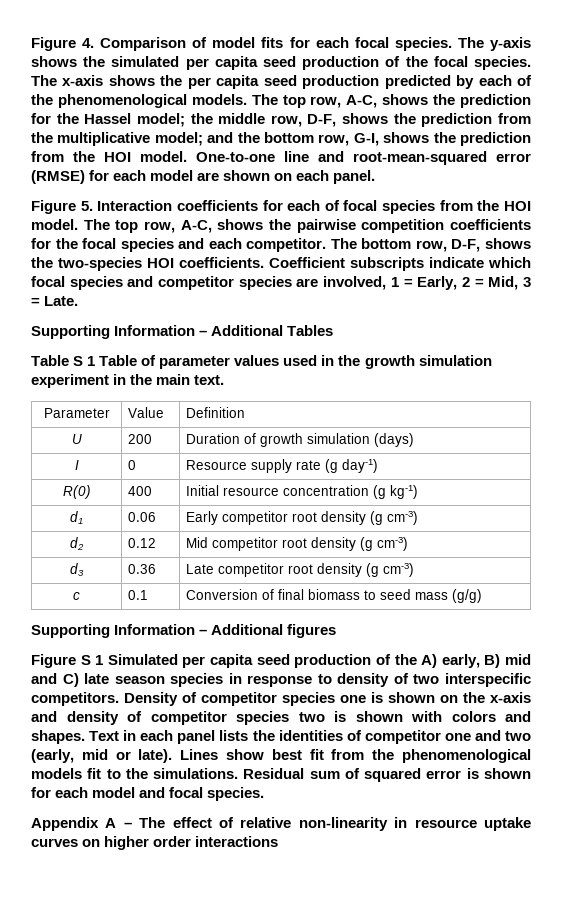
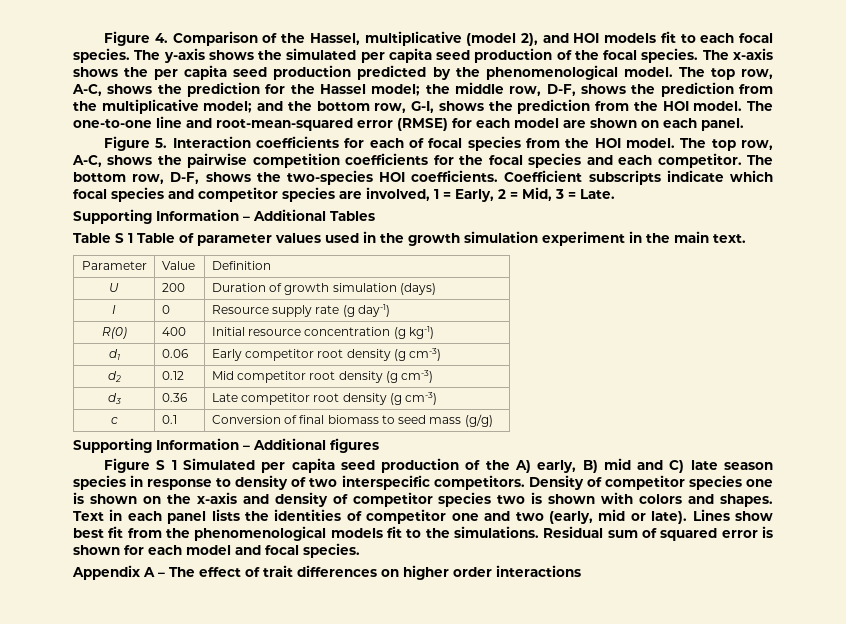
- Figure 4. Comparison of model fits for each focal species.
+ Figure 4. Comparison of the Hassel, multiplicative (model 2), and HOI models fit to each focal species.
- The x-axis shows the per capita seed production predicted by each of the phenomenological models.
+ The x-axis shows the per capita seed production predicted by the phenomenological model.
- One-to-one line and root-mean-squared error (RMSE) for each model are shown on each panel.
+ The one-to-one line and root-mean-squared error (RMSE) for each model are shown on each panel.
- Appendix A – The effect of relative non-linearity in resource uptake curves on higher order interactions
+ Appendix A – The effect of trait differences on higher order interactions

